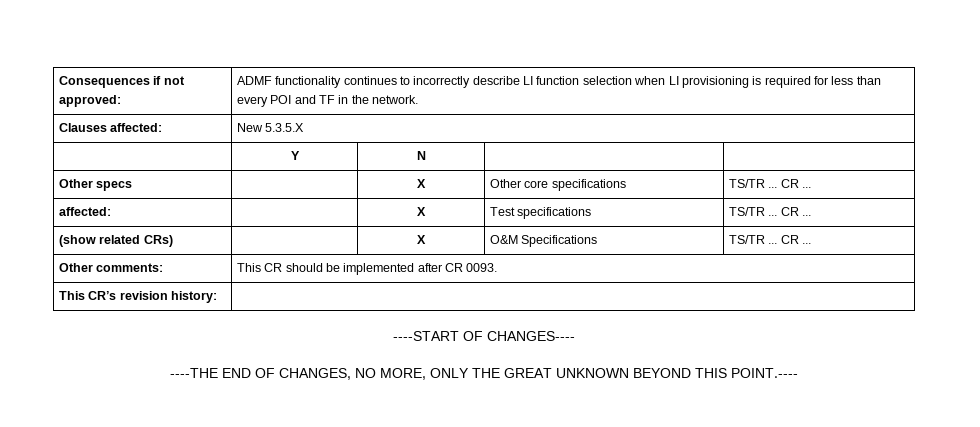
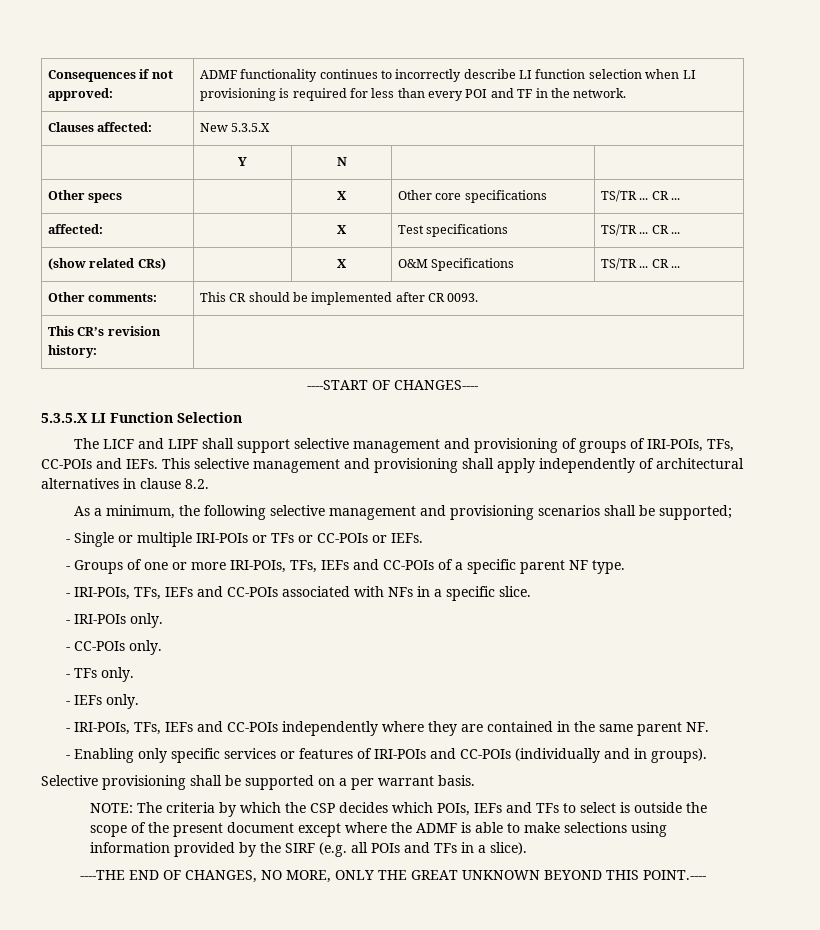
+ 5.3.5.X LI Function Selection
+ The LICF and LIPF shall support selective management and provisioning of groups of IRI-POIs, TFs, CC-POIs and IEFs. This selective management and provisioning shall apply independently of architectural alternatives in clause 8.2.
+ As a minimum, the following selective management and provisioning scenarios shall be supported;
+ - Single or multiple IRI-POIs or TFs or CC-POIs or IEFs.
+ - Groups of one or more IRI-POIs, TFs, IEFs and CC-POIs of a specific parent NF type.
+ - IRI-POIs, TFs, IEFs and CC-POIs associated with NFs in a specific slice.
+ - IRI-POIs only.
+ - CC-POIs only.
+ - TFs only.
+ - IEFs only.
+ - IRI-POIs, TFs, IEFs and CC-POIs independently where they are contained in the same parent NF.
+ - Enabling only specific services or features of IRI-POIs and CC-POIs (individually and in groups).
+ Selective provisioning shall be supported on a per warrant basis.
+ NOTE: The criteria by which the CSP decides which POIs, IEFs and TFs to select is outside the scope of the present document except where the ADMF is able to make selections using information provided by the SIRF (e.g. all POIs and TFs in a slice).

